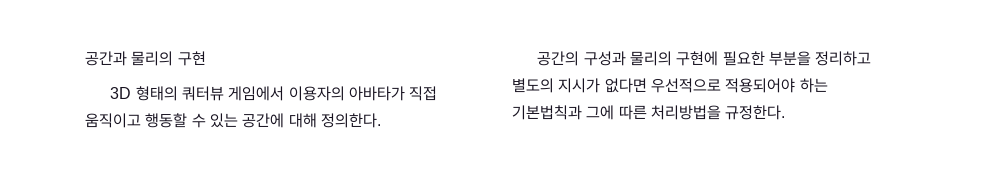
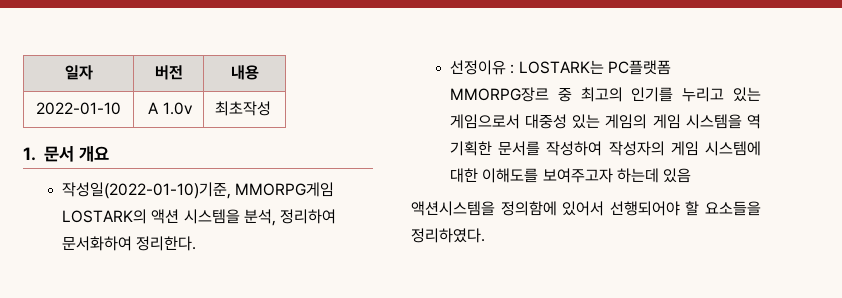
- 공간과 물리의 구현
- 3D 형태의 쿼터뷰 게임에서 이용자의 아바타가 직접 움직이고 행동할 수 있는 공간에 대해 정의한다.
- 공간의 구성과 물리의 구현에 필요한 부분을 정리하고 별도의 지시가 없다면 우선적으로 적용되어야 하는 기본법칙과 그에 따른 처리방법을 규정한다.
+ 일자 | 버전 | 내용
+ 2022-01-10 | A 1.0v | 최초작성
+ 1. 문서 개요
+ 작성일(2022-01-10)기준, MMORPG게임 LOSTARK의 액션 시스템을 분석, 정리하여 문서화하여 정리한다.
+ 선정이유 : LOSTARK는 PC플랫폼 MMORPG장르 중 최고의 인기를 누리고 있는 게임으로서 대중성 있는 게임의 게임 시스템을 역 기획한 문서를 작성하여 작성자의 게임 시스템에 대한 이해도를 보여주고자 하는데 있음
+ 액션시스템을 정의함에 있어서 선행되어야 할 요소들을 정리하였다.

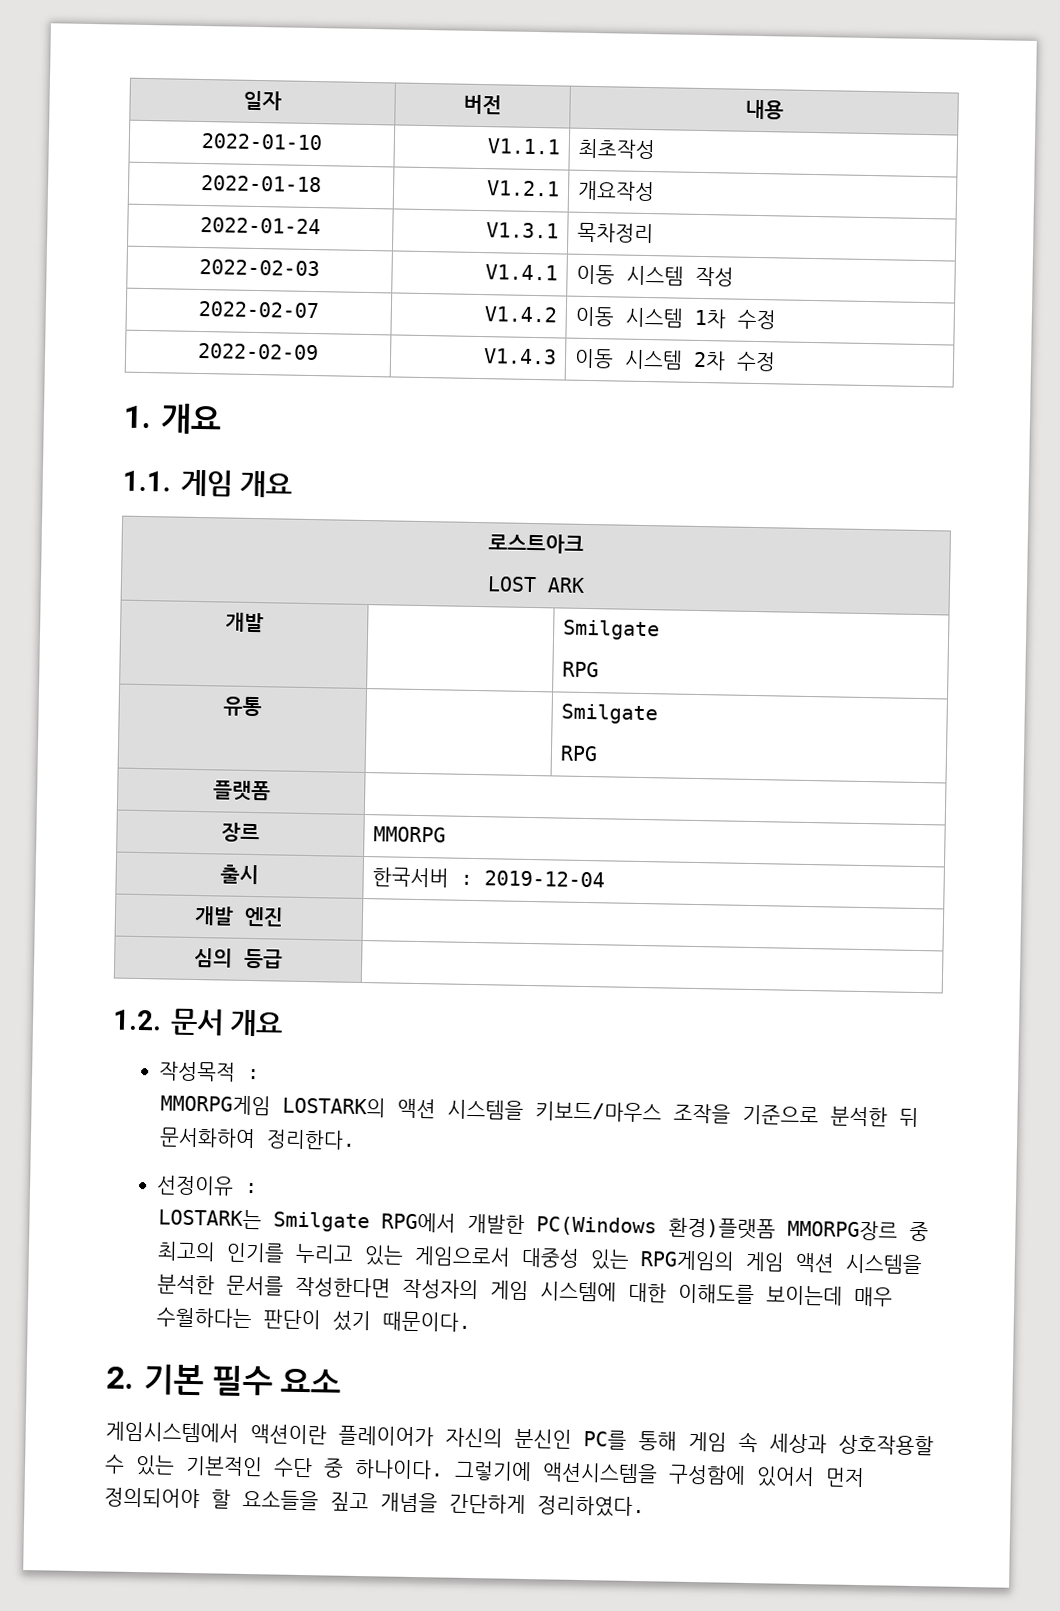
- 2022-01-10 | A 1.0v | 최초작성
+ 2022-01-10 | V1.1.1 | 최초작성
- 1. 문서 개요
+ 2022-01-18 | V1.2.1 | 개요작성
+ 2022-01-24 | V1.3.1 | 목차정리
+ 2022-02-03 | V1.4.1 | 이동 시스템 작성
+ 2022-02-07 | V1.4.2 | 이동 시스템 1차 수정
+ 2022-02-09 | V1.4.3 | 이동 시스템 2차 수정
+ 1. 개요
+ 1.1. 게임 개요
+ 로스트아크
+ LOST ARK
+ 개발 | | Smilgate
+ RPG
+ 유통 | | Smilgate
+ RPG
+ 플랫폼 |
+ 장르 | MMORPG
+ 출시 | 한국서버 : 2019-12-04
+ 개발 엔진 |
+ 심의 등급 |
+ 1.2. 문서 개요
- 작성일(2022-01-10)기준, MMORPG게임 LOSTARK의 액션 시스템을 분석, 정리하여 문서화하여 정리한다.
+ 작성목적 :
+ MMORPG게임 LOSTARK의 액션 시스템을 키보드/마우스 조작을 기준으로 분석한 뒤 문서화하여 정리한다.
- 선정이유 : LOSTARK는 PC플랫폼 MMORPG장르 중 최고의 인기를 누리고 있는 게임으로서 대중성 있는 게임의 게임 시스템을 역 기획한 문서를 작성하여 작성자의 게임 시스템에 대한 이해도를 보여주고자 하는데 있음
- 액션시스템을 정의함에 있어서 선행되어야 할 요소들을 정리하였다.
+ 선정이유 :
+ LOSTARK는 Smilgate RPG에서 개발한 PC(Windows 환경)플랫폼 MMORPG장르 중 최고의 인기를 누리고 있는 게임으로서 대중성 있는 RPG게임의 게임 액션 시스템을 분석한 문서를 작성한다면 작성자의 게임 시스템에 대한 이해도를 보이는데 매우 수월하다는 판단이 섰기 때문이다.
+ 2. 기본 필수 요소
+ 게임시스템에서 액션이란 플레이어가 자신의 분신인 PC를 통해 게임 속 세상과 상호작용할 수 있는 기본적인 수단 중 하나이다. 그렇기에 액션시스템을 구성함에 있어서 먼저 정의되어야 할 요소들을 짚고 개념을 간단하게 정리하였다.

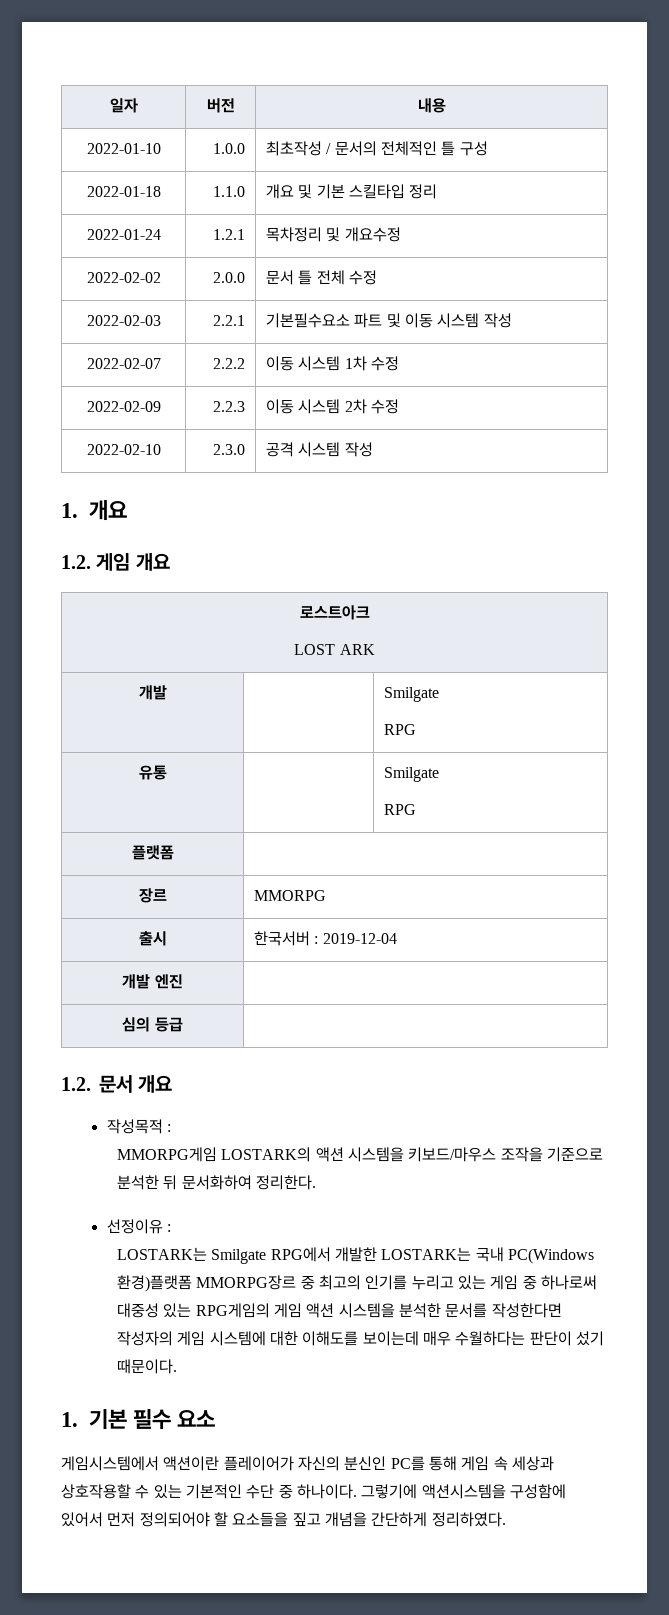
- 2022-01-10 | V1.1.1 | 최초작성
- 2022-01-18 | V1.2.1 | 개요작성
+ 2022-01-10 | 1.0.0 | 최초작성 / 문서의 전체적인 틀 구성
+ 2022-01-18 | 1.1.0 | 개요 및 기본 스킬타입 정리
- 2022-01-24 | V1.3.1 | 목차정리
- 2022-02-03 | V1.4.1 | 이동 시스템 작성
+ 2022-01-24 | 1.2.1 | 목차정리 및 개요수정
+ 2022-02-02 | 2.0.0 | 문서 틀 전체 수정
+ 2022-02-03 | 2.2.1 | 기본필수요소 파트 및 이동 시스템 작성
- 2022-02-07 | V1.4.2 | 이동 시스템 1차 수정
+ 2022-02-07 | 2.2.2 | 이동 시스템 1차 수정
- 2022-02-09 | V1.4.3 | 이동 시스템 2차 수정
+ 2022-02-09 | 2.2.3 | 이동 시스템 2차 수정
+ 2022-02-10 | 2.3.0 | 공격 시스템 작성
- 1.1. 게임 개요
+ 1.2. 게임 개요
- LOSTARK는 Smilgate RPG에서 개발한 PC(Windows 환경)플랫폼 MMORPG장르 중 최고의 인기를 누리고 있는 게임으로서 대중성 있는 RPG게임의 게임 액션 시스템을 분석한 문서를 작성한다면 작성자의 게임 시스템에 대한 이해도를 보이는데 매우 수월하다는 판단이 섰기 때문이다.
+ LOSTARK는 Smilgate RPG에서 개발한 LOSTARK는 국내 PC(Windows 환경)플랫폼 MMORPG장르 중 최고의 인기를 누리고 있는 게임 중 하나로써 대중성 있는 RPG게임의 게임 액션 시스템을 분석한 문서를 작성한다면 작성자의 게임 시스템에 대한 이해도를 보이는데 매우 수월하다는 판단이 섰기 때문이다.
- 2. 기본 필수 요소
+ 1. 기본 필수 요소

